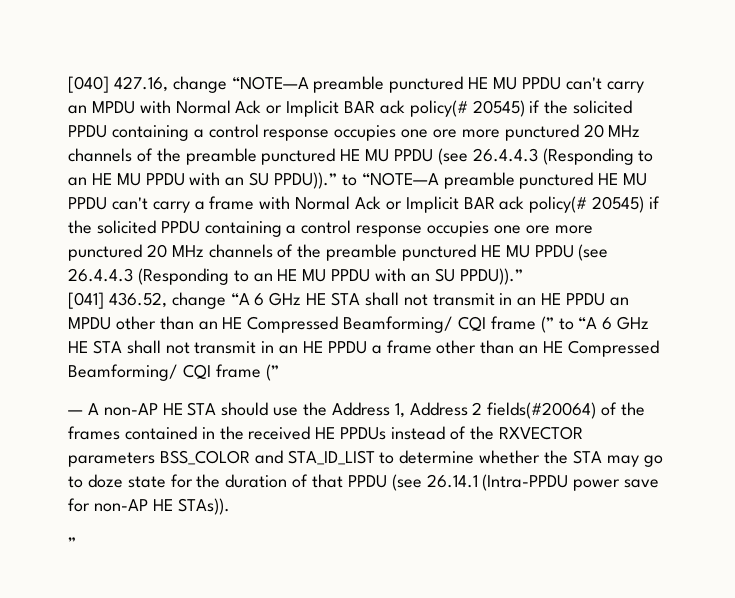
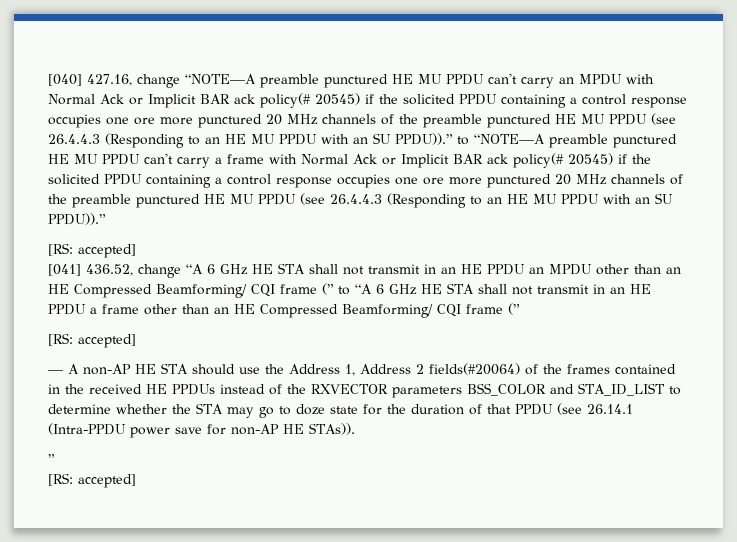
  [040] 427.16, change “NOTE—A preamble punctured HE MU PPDU can't carry an MPDU with Normal Ack or Implicit BAR ack policy(# 20545) if the solicited PPDU containing a control response occupies one ore more punctured 20 MHz channels of the preamble punctured HE MU PPDU (see 26.4.4.3 (Responding to an HE MU PPDU with an SU PPDU)).” to “NOTE—A preamble punctured HE MU PPDU can't carry a frame with Normal Ack or Implicit BAR ack policy(# 20545) if the solicited PPDU containing a control response occupies one ore more punctured 20 MHz channels of the preamble punctured HE MU PPDU (see 26.4.4.3 (Responding to an HE MU PPDU with an SU PPDU)).”
+ [RS: accepted]
  [041] 436.52, change “A 6 GHz HE STA shall not transmit in an HE PPDU an MPDU other than an HE Compressed Beamforming/ CQI frame (” to “A 6 GHz HE STA shall not transmit in an HE PPDU a frame other than an HE Compressed Beamforming/ CQI frame (”
+ [RS: accepted]
  ”
+ [RS: accepted]

